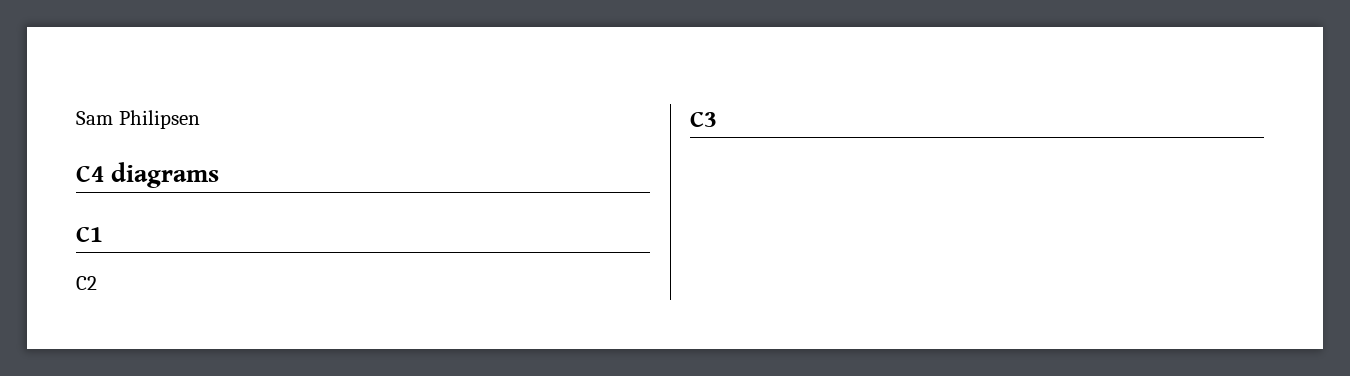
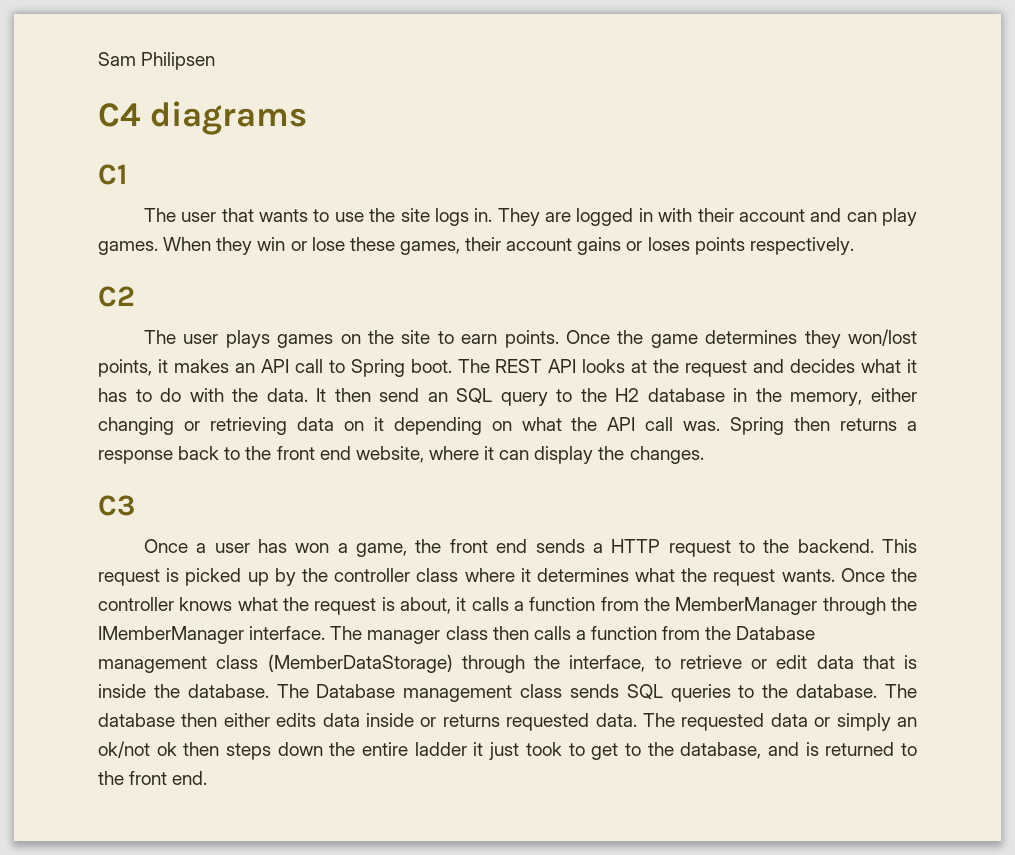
+ The user that wants to use the site logs in. They are logged in with their account and can play games. When they win or lose these games, their account gains or loses points respectively.
  C2
+ The user plays games on the site to earn points. Once the game determines they won/lost points, it makes an API call to Spring boot. The REST API looks at the request and decides what it has to do with the data. It then send an SQL query to the H2 database in the memory, either changing or retrieving data on it depending on what the API call was. Spring then returns a response back to the front end website, where it can display the changes.
  C3
+ Once a user has won a game, the front end sends a HTTP request to the backend. This request is picked up by the controller class where it determines what the request wants. Once the controller knows what the request is about, it calls a function from the MemberManager through the IMemberManager interface. The manager class then calls a function from the Database management class (MemberDataStorage) through the interface, to retrieve or edit data that is inside the database. The Database management class sends SQL queries to the database. The database then either edits data inside or returns requested data. The requested data or simply an ok/not ok then steps down the entire ladder it just took to get to the database, and is returned to the front end.

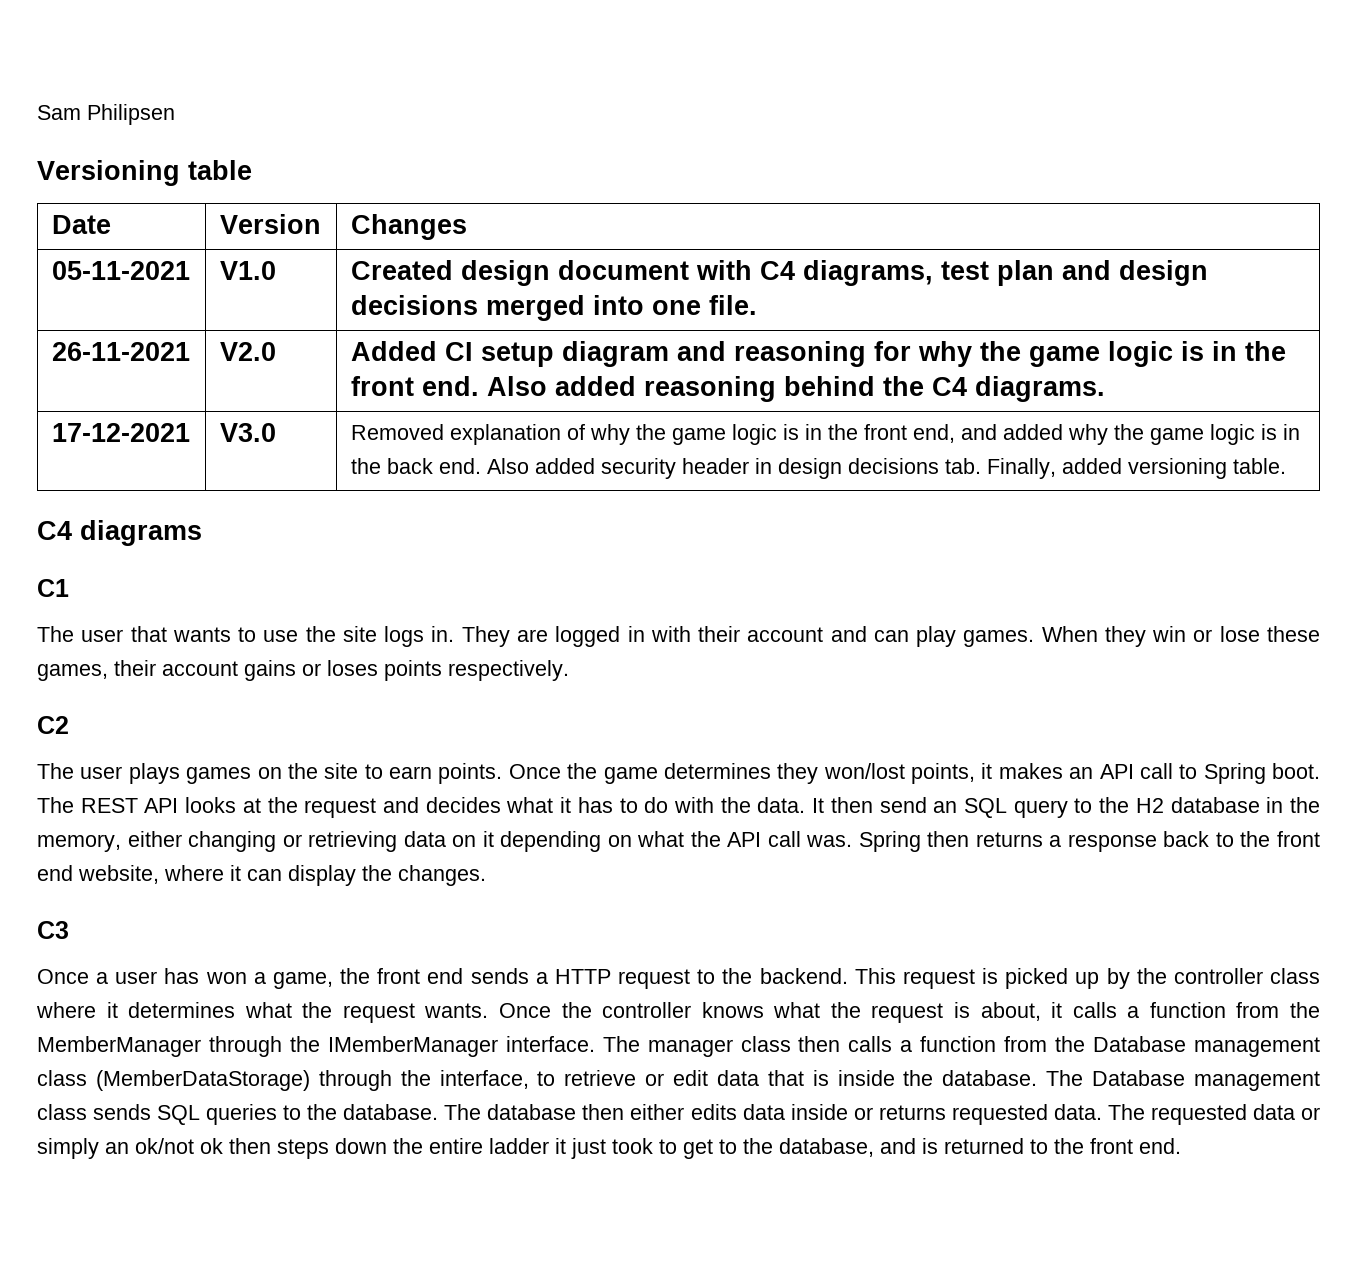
+ Versioning table
+ Date | Version | Changes
+ 05-11-2021 | V1.0 | Created design document with C4 diagrams, test plan and design decisions merged into one file.
+ 26-11-2021 | V2.0 | Added CI setup diagram and reasoning for why the game logic is in the front end. Also added reasoning behind the C4 diagrams.
+ 17-12-2021 | V3.0 | Removed explanation of why the game logic is in the front end, and added why the game logic is in the back end. Also added security header in design decisions tab. Finally, added versioning table.

